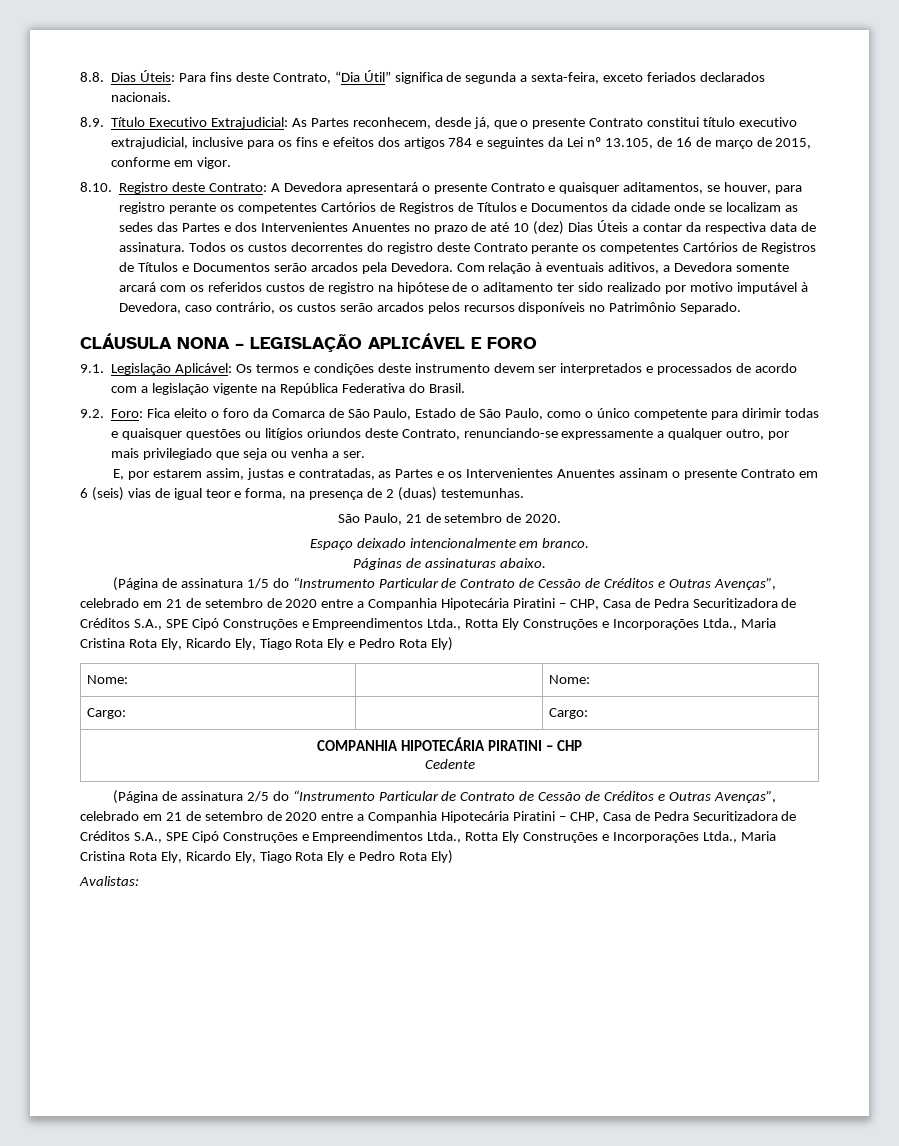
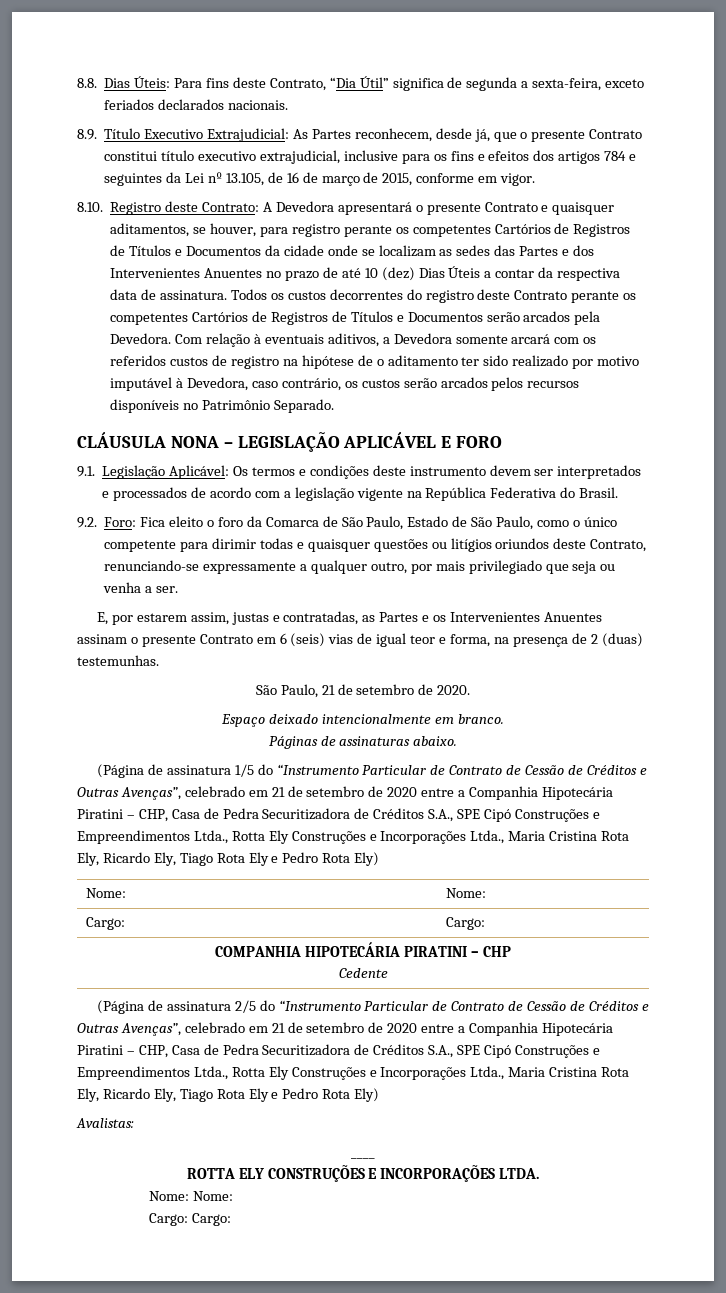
+ ____
+ ROTTA ELY CONSTRUÇÕES E INCORPORAÇÕES LTDA.
+ Nome: Nome:
+ Cargo: Cargo:

